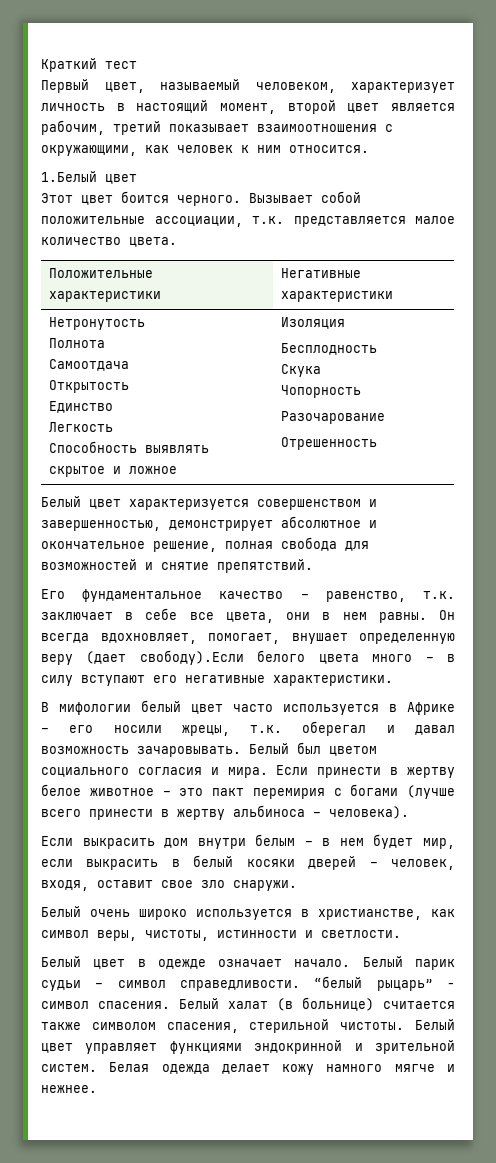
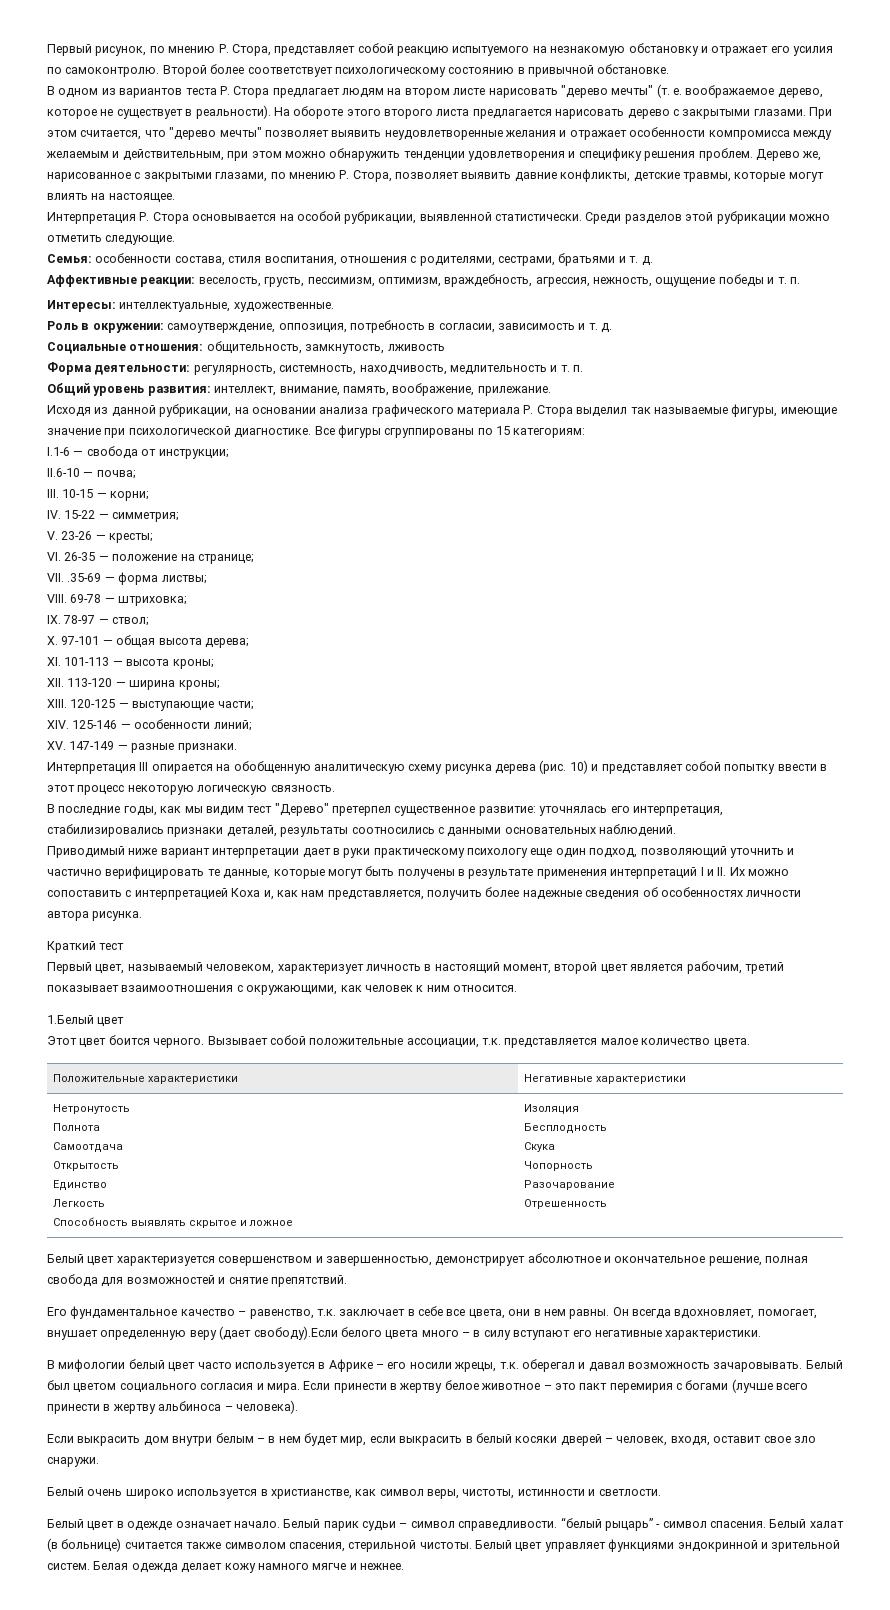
+ Первый рисунок, по мнению Р. Стора, представляет собой реакцию испытуемого на незнакомую обстановку и отражает его усилия по самоконтролю. Второй более соответствует психологическому состоянию в привычной обстановке.
+ В одном из вариантов теста Р. Стора предлагает людям на втором листе нарисовать "дерево мечты" (т. е. воображаемое дерево, которое не существует в реальности). На обороте этого второго листа предлагается нарисовать дерево с закрытыми глазами. При этом считается, что "дерево мечты" позволяет выявить неудовлетворенные желания и отражает особенности компромисса между желаемым и действительным, при этом можно обнаружить тенденции удовлетворения и специфику решения проблем. Дерево же, нарисованное с закрытыми глазами, по мнению Р. Стора, позволяет выявить давние конфликты, детские травмы, которые могут влиять на настоящее.
+ Интерпретация Р. Стора основывается на особой рубрикации, выявленной статистически. Среди разделов этой рубрикации можно отметить следующие.
+ Семья: особенности состава, стиля воспитания, отношения с родителями, сестрами, братьями и т. д.
+ Аффективные реакции: веселость, грусть, пессимизм, оптимизм, враждебность, агрессия, нежность, ощущение победы и т. п.
+ Интересы: интеллектуальные, художественные.
+ Роль в окружении: самоутверждение, оппозиция, потребность в согласии, зависимость и т. д.
+ Социальные отношения: общительность, замкнутость, лживость
+ Форма деятельности: регулярность, системность, находчивость, медлительность и т. п.
+ Общий уровень развития: интеллект, внимание, память, воображение, прилежание.
+ Исходя из данной рубрикации, на основании анализа графического материала Р. Стора выделил так называемые фигуры, имеющие значение при психологической диагностике. Все фигуры сгруппированы по 15 категориям:
+ I.1-6 — свобода от инструкции;
+ II.6-10 — почва;
+ III. 10-15 — корни;
+ IV. 15-22 — симметрия;
+ V. 23-26 — кресты;
+ VI. 26-35 — положение на странице;
+ VII. .35-69 — форма листвы;
+ VIII. 69-78 — штриховка;
+ IX. 78-97 — ствол;
+ X. 97-101 — общая высота дерева;
+ XI. 101-113 — высота кроны;
+ XII. 113-120 — ширина кроны;
+ XIII. 120-125 — выступающие части;
+ XIV. 125-146 — особенности линий;
+ XV. 147-149 — разные признаки.
+ Интерпретация III опирается на обобщенную аналитическую схему рисунка дерева (рис. 10) и представляет собой попытку ввести в этот процесс некоторую логическую связность.
+ В последние годы, как мы видим тест "Дерево" претерпел существенное развитие: уточнялась его интерпретация, стабилизировались признаки деталей, результаты соотносились с данными основательных наблюдений.
+ Приводимый ниже вариант интерпретации дает в руки практическому психологу еще один подход, позволяющий уточнить и частично верифицировать те данные, которые могут быть получены в результате применения интерпретаций I и II. Их можно сопоставить с интерпретацией Коха и, как нам представляется, получить более надежные сведения об особенностях личности автора рисунка.

